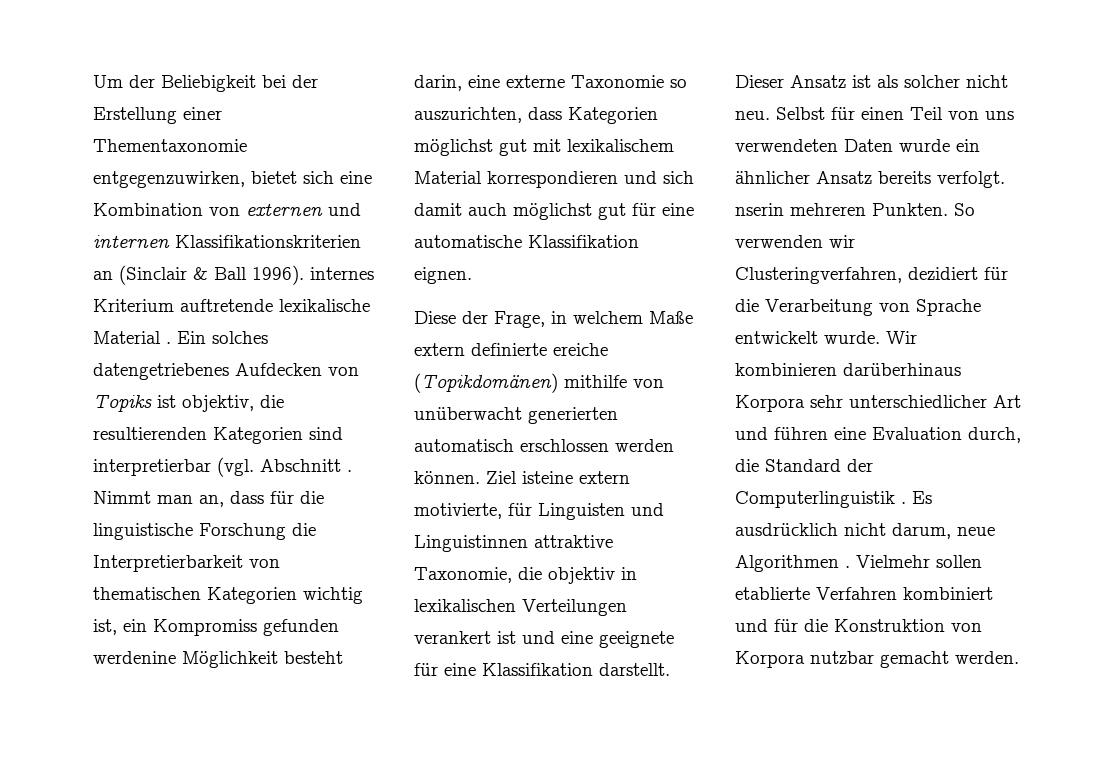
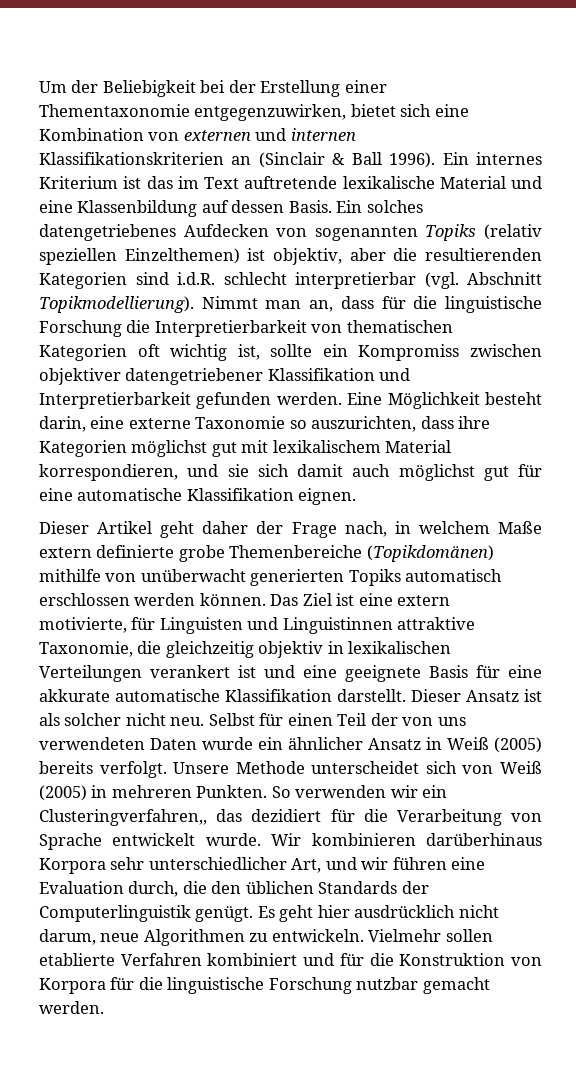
- Um der Beliebigkeit bei der Erstellung einer Thementaxonomie entgegenzuwirken, bietet sich eine Kombination von externen und internen Klassifikationskriterien an (Sinclair & Ball 1996). internes Kriterium auftretende lexikalische Material .
+ Um der Beliebigkeit bei der Erstellung einer Thementaxonomie entgegenzuwirken, bietet sich eine Kombination von externen und internen Klassifikationskriterien an (Sinclair & Ball 1996). Ein internes Kriterium ist das im Text auftretende lexikalische Material und eine Klassenbildung auf dessen Basis.
- Ein solches datengetriebenes Aufdecken von Topiks ist objektiv, die resultierenden Kategorien sind interpretierbar (vgl. Abschnitt .
+ Ein solches datengetriebenes Aufdecken von sogenannten Topiks (relativ speziellen Einzelthemen) ist objektiv, aber die resultierenden Kategorien sind i.d.R. schlecht interpretierbar (vgl. Abschnitt Topikmodellierung).
- Nimmt man an, dass für die linguistische Forschung die Interpretierbarkeit von thematischen Kategorien wichtig ist, ein Kompromiss gefunden werdenine Möglichkeit besteht darin, eine externe Taxonomie so auszurichten, dass Kategorien möglichst gut mit lexikalischem Material korrespondieren und sich damit auch möglichst gut für eine automatische Klassifikation eignen.
+ Nimmt man an, dass für die linguistische Forschung die Interpretierbarkeit von thematischen Kategorien oft wichtig ist, sollte ein Kompromiss zwischen objektiver datengetriebener Klassifikation und Interpretierbarkeit gefunden werden. Eine Möglichkeit besteht darin, eine externe Taxonomie so auszurichten, dass ihre Kategorien möglichst gut mit lexikalischem Material korrespondieren, und sie sich damit auch möglichst gut für eine automatische Klassifikation eignen.
- Diese der Frage, in welchem Maße extern definierte ereiche (Topikdomänen) mithilfe von unüberwacht generierten automatisch erschlossen werden können.
+ Dieser Artikel geht daher der Frage nach, in welchem Maße extern definierte grobe Themenbereiche (Topikdomänen) mithilfe von unüberwacht generierten Topiks automatisch erschlossen werden können.
- Ziel isteine extern motivierte, für Linguisten und Linguistinnen attraktive Taxonomie, die objektiv in lexikalischen Verteilungen verankert ist und eine geeignete für eine Klassifikation darstellt.
+ Das Ziel ist eine extern motivierte, für Linguisten und Linguistinnen attraktive Taxonomie, die gleichzeitig objektiv in lexikalischen Verteilungen verankert ist und eine geeignete Basis für eine akkurate automatische Klassifikation darstellt.
- Selbst für einen Teil von uns verwendeten Daten wurde ein ähnlicher Ansatz bereits verfolgt. nserin mehreren Punkten.
+ Selbst für einen Teil der von uns verwendeten Daten wurde ein ähnlicher Ansatz in Weiß (2005) bereits verfolgt. Unsere Methode unterscheidet sich von Weiß (2005) in mehreren Punkten.
- So verwenden wir Clusteringverfahren, dezidiert für die Verarbeitung von Sprache entwickelt wurde.
+ So verwenden wir ein Clusteringverfahren,, das dezidiert für die Verarbeitung von Sprache entwickelt wurde.
- Wir kombinieren darüberhinaus Korpora sehr unterschiedlicher Art und führen eine Evaluation durch, die Standard der Computerlinguistik . Es ausdrücklich nicht darum, neue Algorithmen .
+ Wir kombinieren darüberhinaus Korpora sehr unterschiedlicher Art, und wir führen eine Evaluation durch, die den üblichen Standards der Computerlinguistik genügt. Es geht hier ausdrücklich nicht darum, neue Algorithmen zu entwickeln.
- Vielmehr sollen etablierte Verfahren kombiniert und für die Konstruktion von Korpora nutzbar gemacht werden.
+ Vielmehr sollen etablierte Verfahren kombiniert und für die Konstruktion von Korpora für die linguistische Forschung nutzbar gemacht werden.

